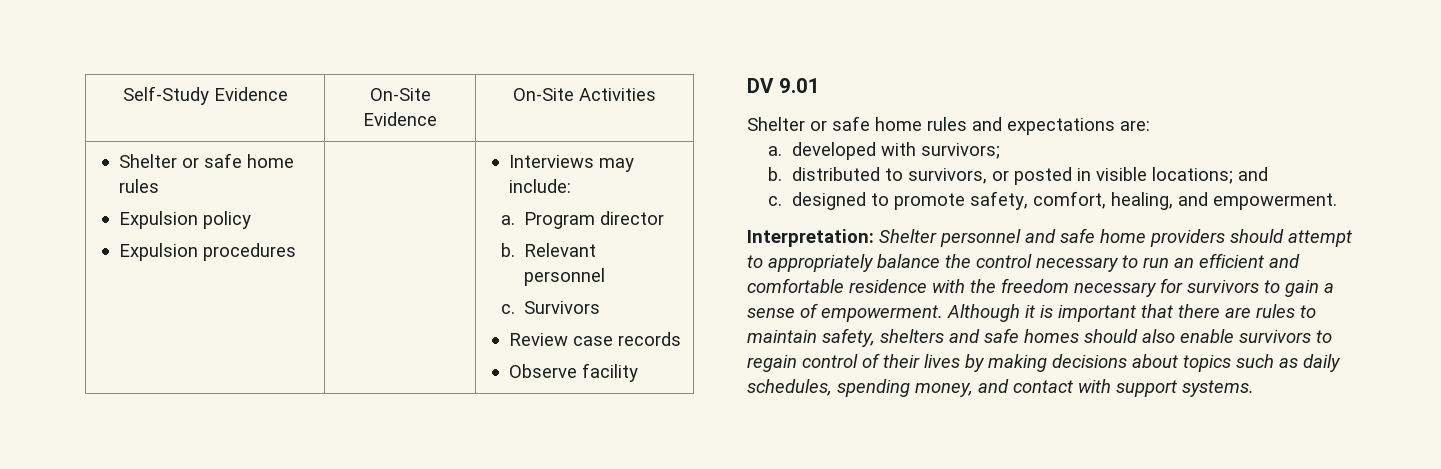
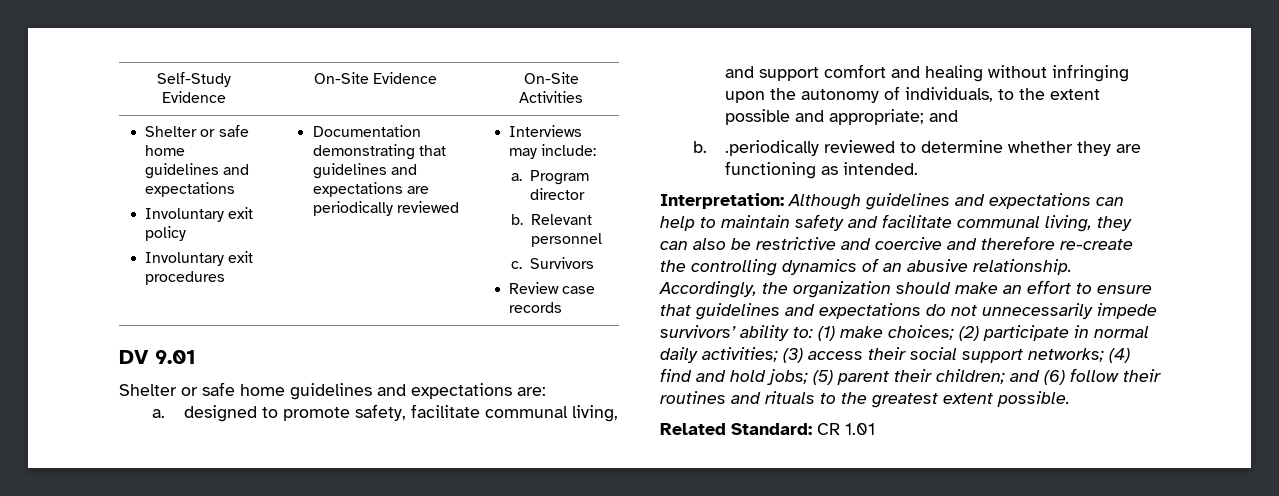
  Self-Study Evidence | On-Site Evidence | On-Site Activities
- Shelter or safe home rules
- Expulsion policy
- Expulsion procedures | | Interviews may include:
+ Shelter or safe home guidelines and expectations
+ Involuntary exit policy
+ Involuntary exit procedures | Documentation demonstrating that guidelines and expectations are periodically reviewed | Interviews may include:
  a. Program director
  b. Relevant personnel
  c. Survivors
  Review case records
- Observe facility
- Shelter or safe home rules and expectations are:
+ Shelter or safe home guidelines and expectations are:
- a. developed with survivors;
- b. distributed to survivors, or posted in visible locations; and
- c. designed to promote safety, comfort, healing, and empowerment.
- Interpretation: Shelter personnel and safe home providers should attempt to appropriately balance the control necessary to run an efficient and comfortable residence with the freedom necessary for survivors to gain a sense of empowerment. Although it is important that there are rules to maintain safety, shelters and safe homes should also enable survivors to regain control of their lives by making decisions about topics such as daily schedules, spending money, and contact with support systems.
+ a. designed to promote safety, facilitate communal living, and support comfort and healing without infringing upon the autonomy of individuals, to the extent possible and appropriate; and
+ b. .periodically reviewed to determine whether they are functioning as intended.
+ Interpretation: Although guidelines and expectations can help to maintain safety and facilitate communal living, they can also be restrictive and coercive and therefore re-create the controlling dynamics of an abusive relationship. Accordingly, the organization should make an effort to ensure that guidelines and expectations do not unnecessarily impede survivors’ ability to: (1) make choices; (2) participate in normal daily activities; (3) access their social support networks; (4) find and hold jobs; (5) parent their children; and (6) follow their routines and rituals to the greatest extent possible.
+ Related Standard: CR 1.01

